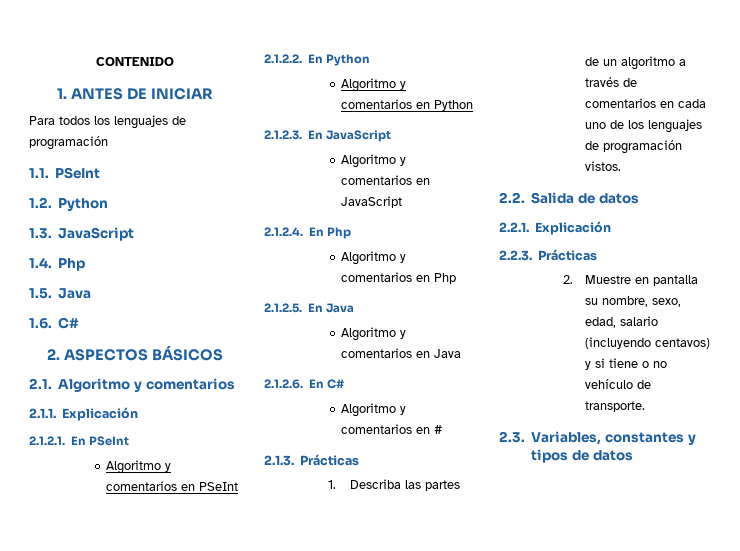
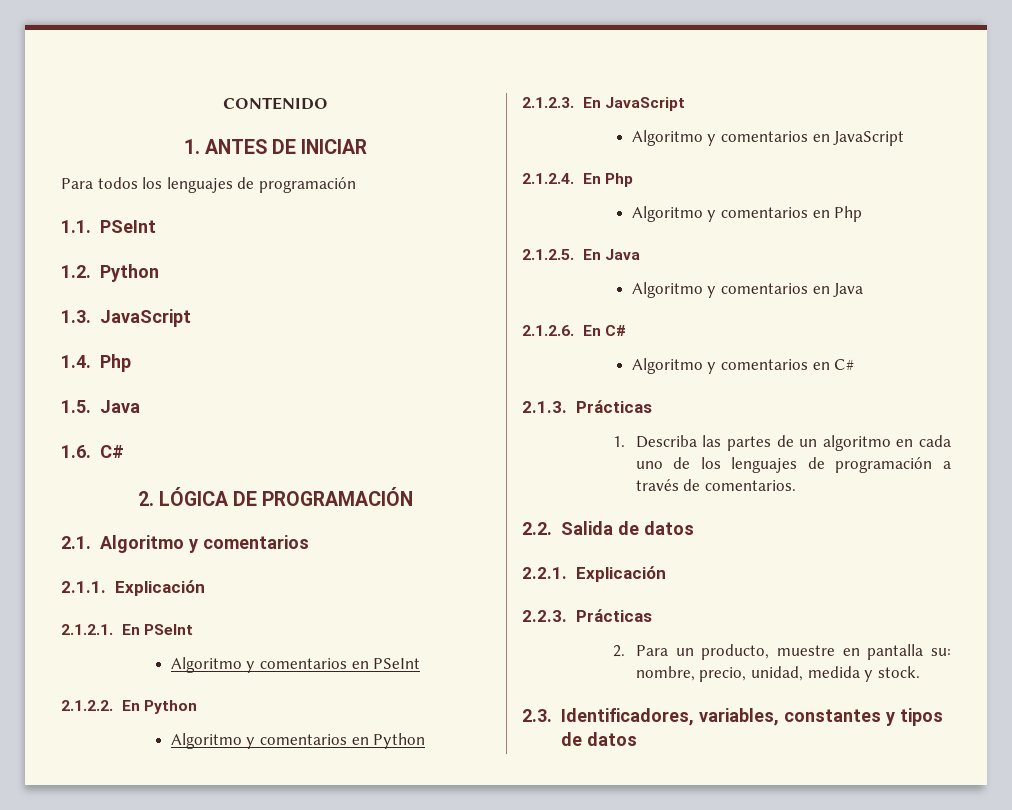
- 2. ASPECTOS BÁSICOS
+ 2. LÓGICA DE PROGRAMACIÓN
- Algoritmo y comentarios en #
+ Algoritmo y comentarios en C#
- 1. Describa las partes de un algoritmo a través de comentarios en cada uno de los lenguajes de programación vistos.
+ 1. Describa las partes de un algoritmo en cada uno de los lenguajes de programación a través de comentarios.
- 2. Muestre en pantalla su nombre, sexo, edad, salario (incluyendo centavos) y si tiene o no vehículo de transporte.
+ 2. Para un producto, muestre en pantalla su: nombre, precio, unidad, medida y stock.
- 2.3. Variables, constantes y tipos de datos
+ 2.3. Identificadores, variables, constantes y tipos de datos

